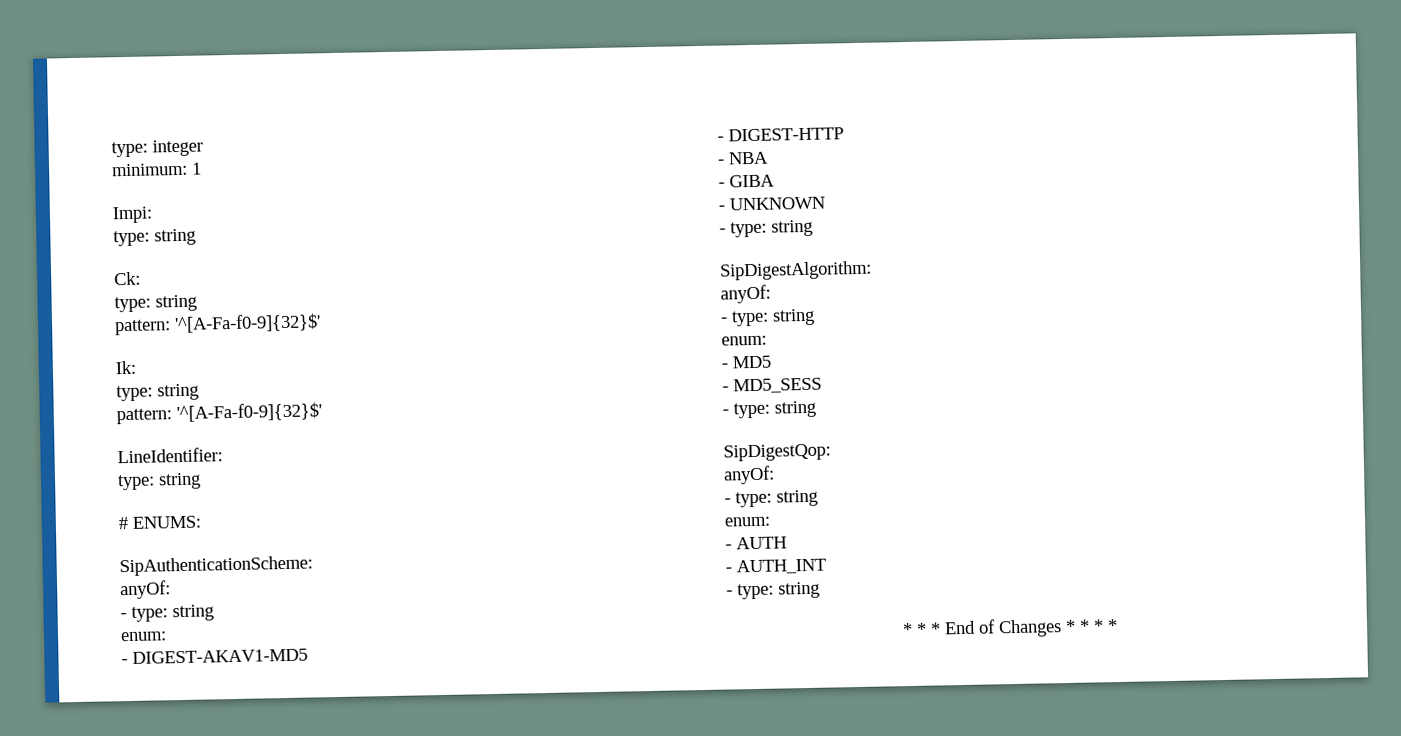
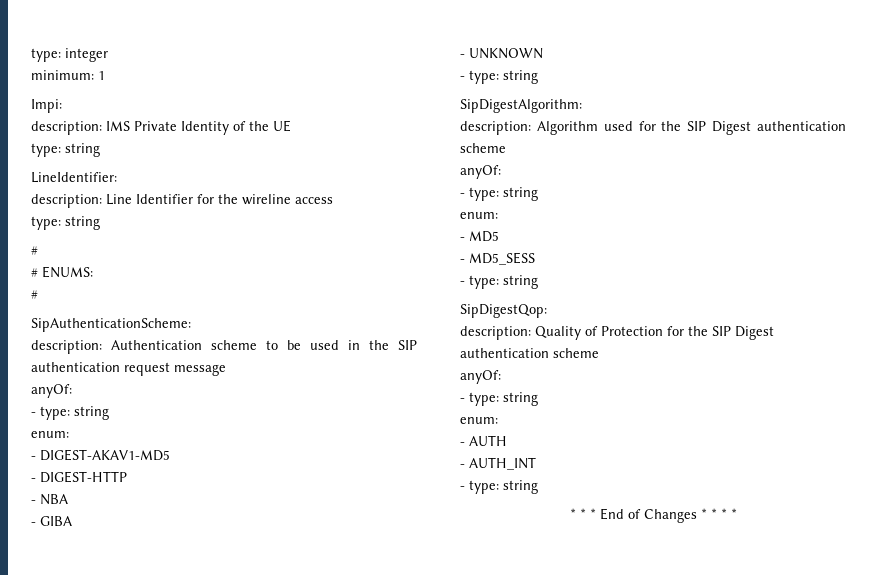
  Impi:
+ description: IMS Private Identity of the UE
  type: string
- Ck:
+ LineIdentifier:
+ description: Line Identifier for the wireline access
  type: string
- pattern: '^[A-Fa-f0-9]{32}$'
- Ik:
- type: string
- pattern: '^[A-Fa-f0-9]{32}$'
- LineIdentifier:
- type: string
+ #
  # ENUMS:
+ #
+ description: Authentication scheme to be used in the SIP authentication request message
+ description: Algorithm used for the SIP Digest authentication scheme
+ description: Quality of Protection for the SIP Digest authentication scheme

